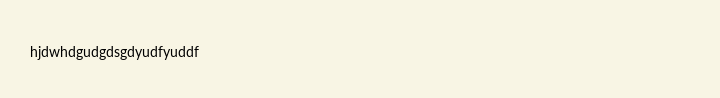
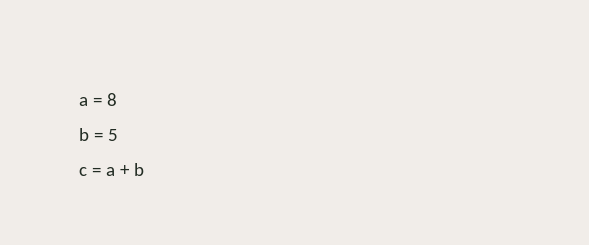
- hjdwhdgudgdsgdyudfyuddf
+ a = 8
+ b = 5
+ c = a + b

